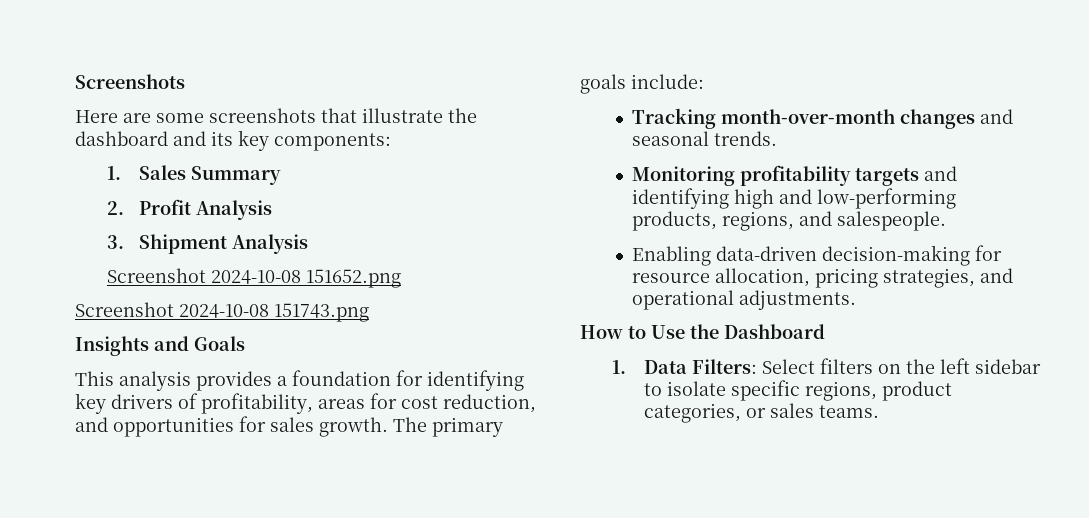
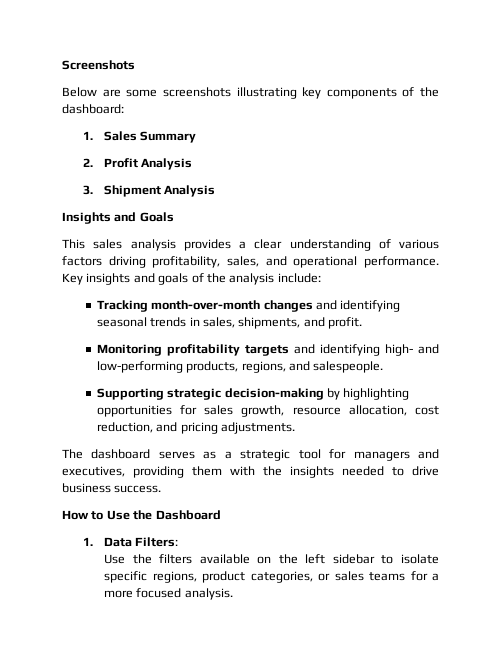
- Here are some screenshots that illustrate the dashboard and its key components:
+ Below are some screenshots illustrating key components of the dashboard:
- Screenshot 2024-10-08 151652.png
- Screenshot 2024-10-08 151743.png
- This analysis provides a foundation for identifying key drivers of profitability, areas for cost reduction, and opportunities for sales growth. The primary goals include:
+ This sales analysis provides a clear understanding of various factors driving profitability, sales, and operational performance. Key insights and goals of the analysis include:
- Tracking month-over-month changes and seasonal trends.
+ Tracking month-over-month changes and identifying seasonal trends in sales, shipments, and profit.
- Monitoring profitability targets and identifying high and low-performing products, regions, and salespeople.
+ Monitoring profitability targets and identifying high- and low-performing products, regions, and salespeople.
- Enabling data-driven decision-making for resource allocation, pricing strategies, and operational adjustments.
+ Supporting strategic decision-making by highlighting opportunities for sales growth, resource allocation, cost reduction, and pricing adjustments.
+ The dashboard serves as a strategic tool for managers and executives, providing them with the insights needed to drive business success.
- 1. Data Filters: Select filters on the left sidebar to isolate specific regions, product categories, or sales teams.
+ 1. Data Filters:
+ Use the filters available on the left sidebar to isolate specific regions, product categories, or sales teams for a more focused analysis.

